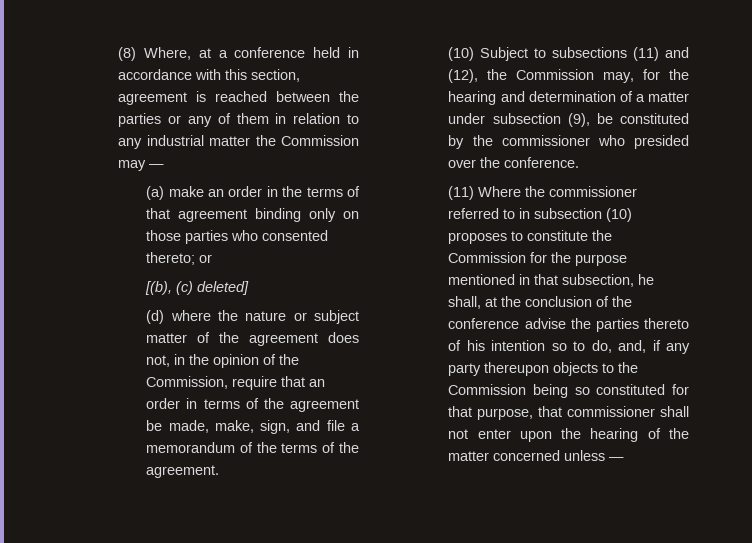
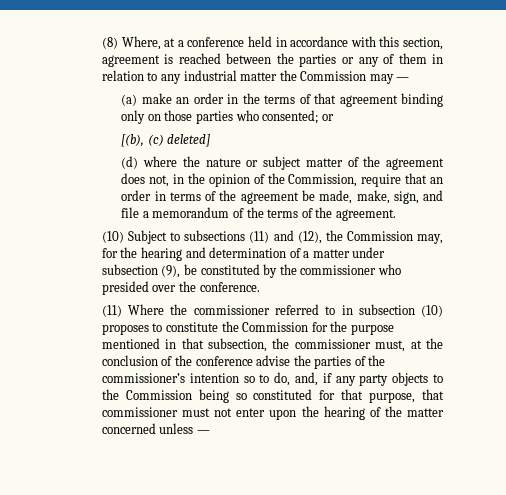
- (a) make an order in the terms of that agreement binding only on those parties who consented thereto; or
+ (a) make an order in the terms of that agreement binding only on those parties who consented; or
- (11) Where the commissioner referred to in subsection (10) proposes to constitute the Commission for the purpose mentioned in that subsection, he shall, at the conclusion of the conference advise the parties thereto of his intention so to do, and, if any party thereupon objects to the Commission being so constituted for that purpose, that commissioner shall not enter upon the hearing of the matter concerned unless —
+ (11) Where the commissioner referred to in subsection (10) proposes to constitute the Commission for the purpose mentioned in that subsection, the commissioner must, at the conclusion of the conference advise the parties of the commissioner’s intention so to do, and, if any party objects to the Commission being so constituted for that purpose, that commissioner must not enter upon the hearing of the matter concerned unless —

